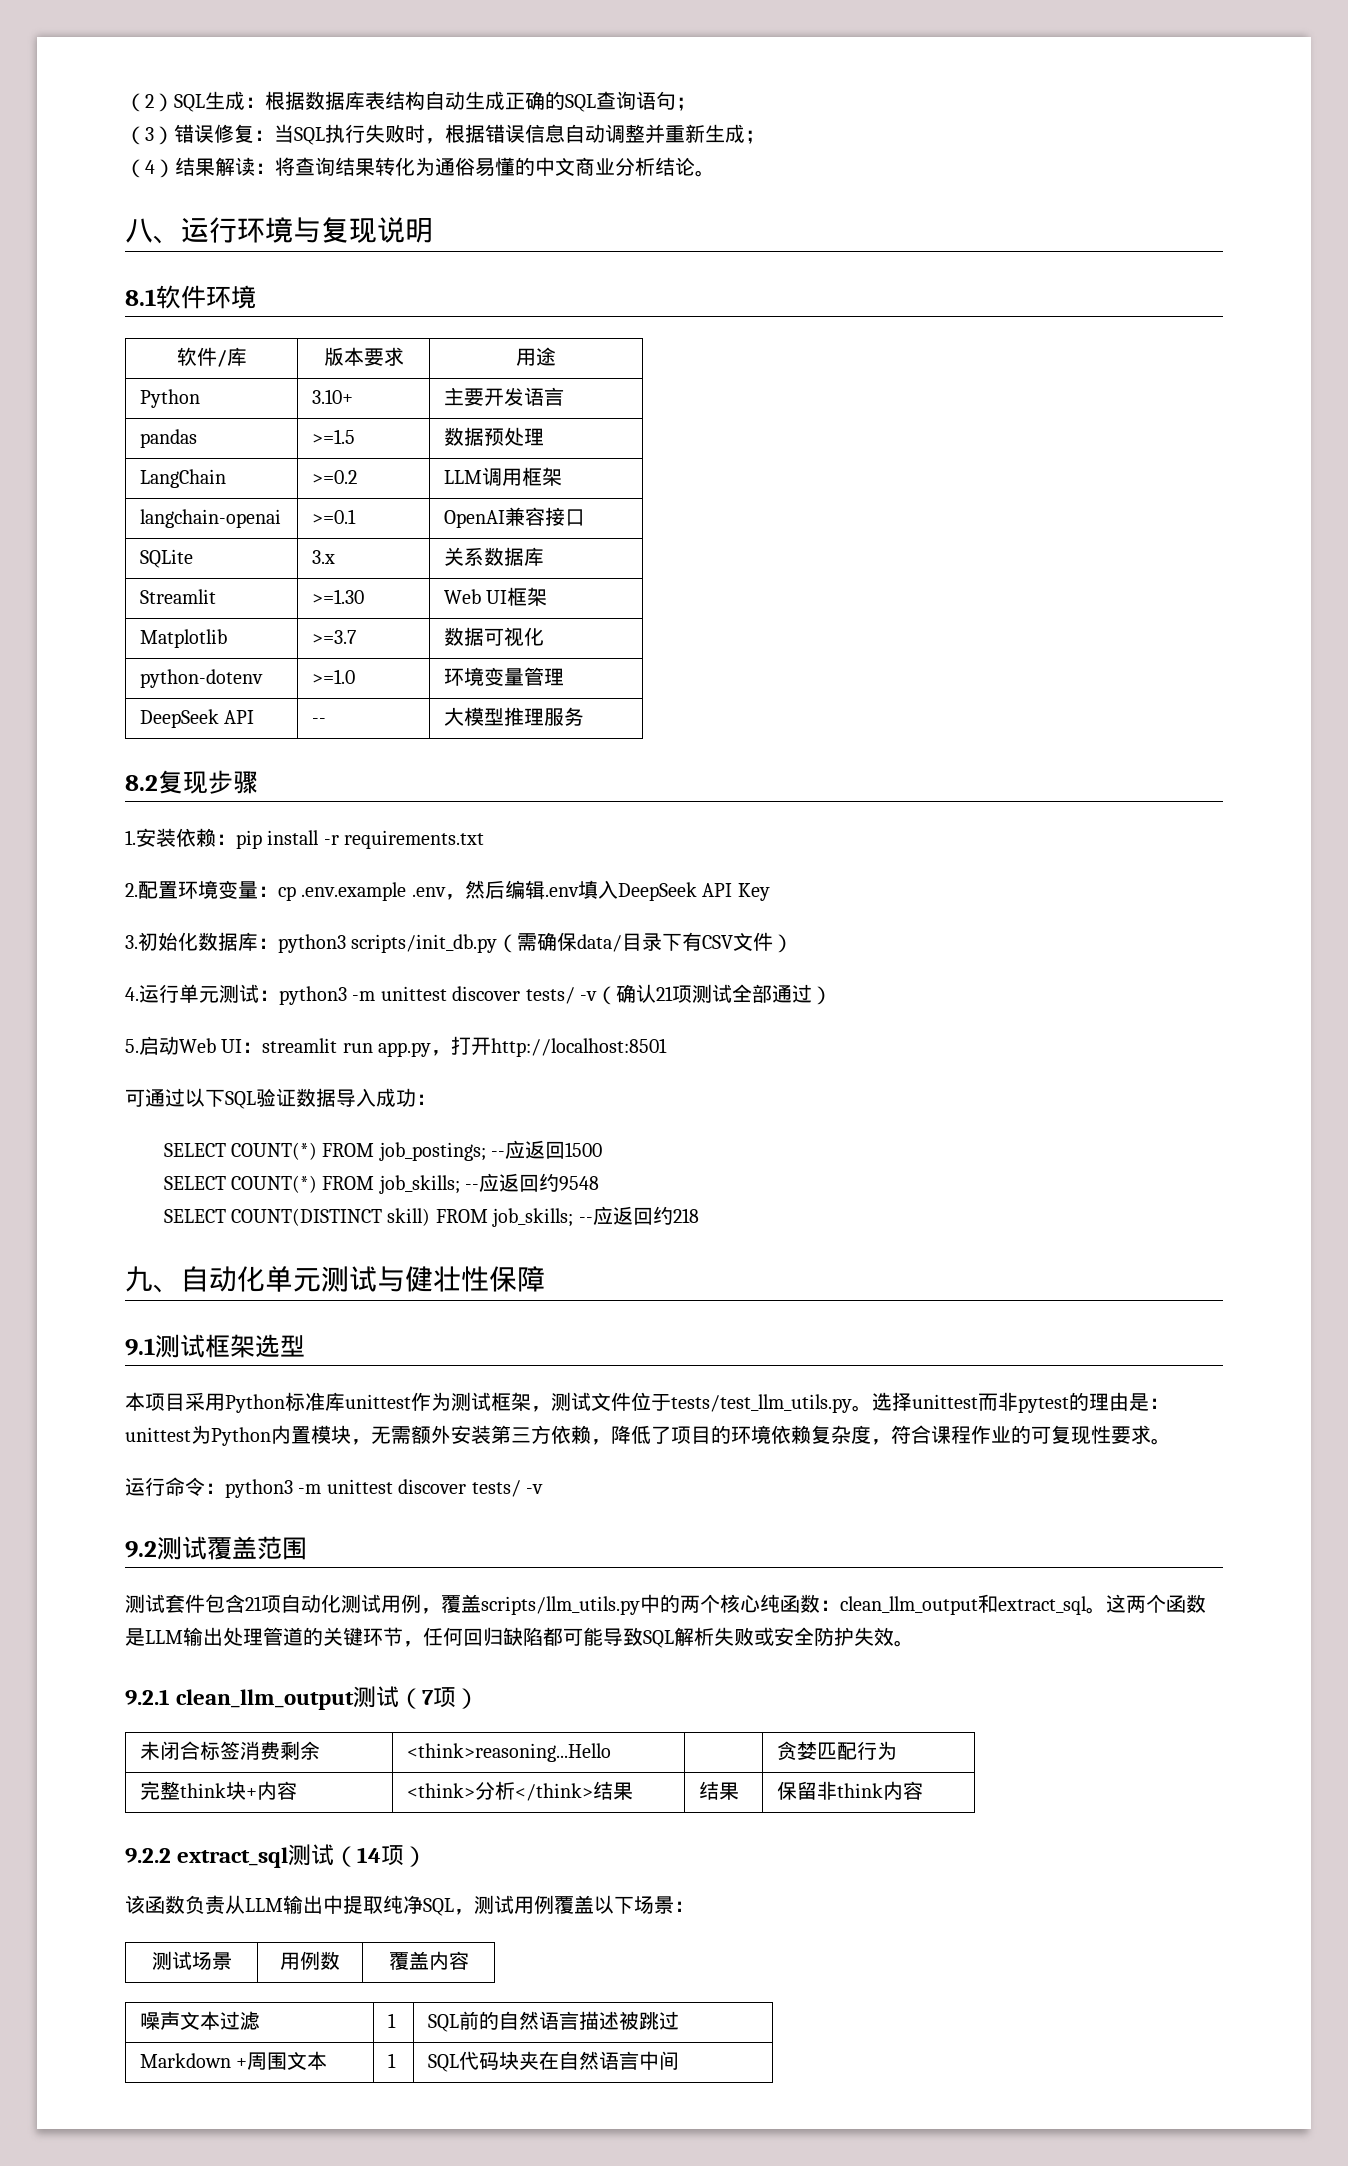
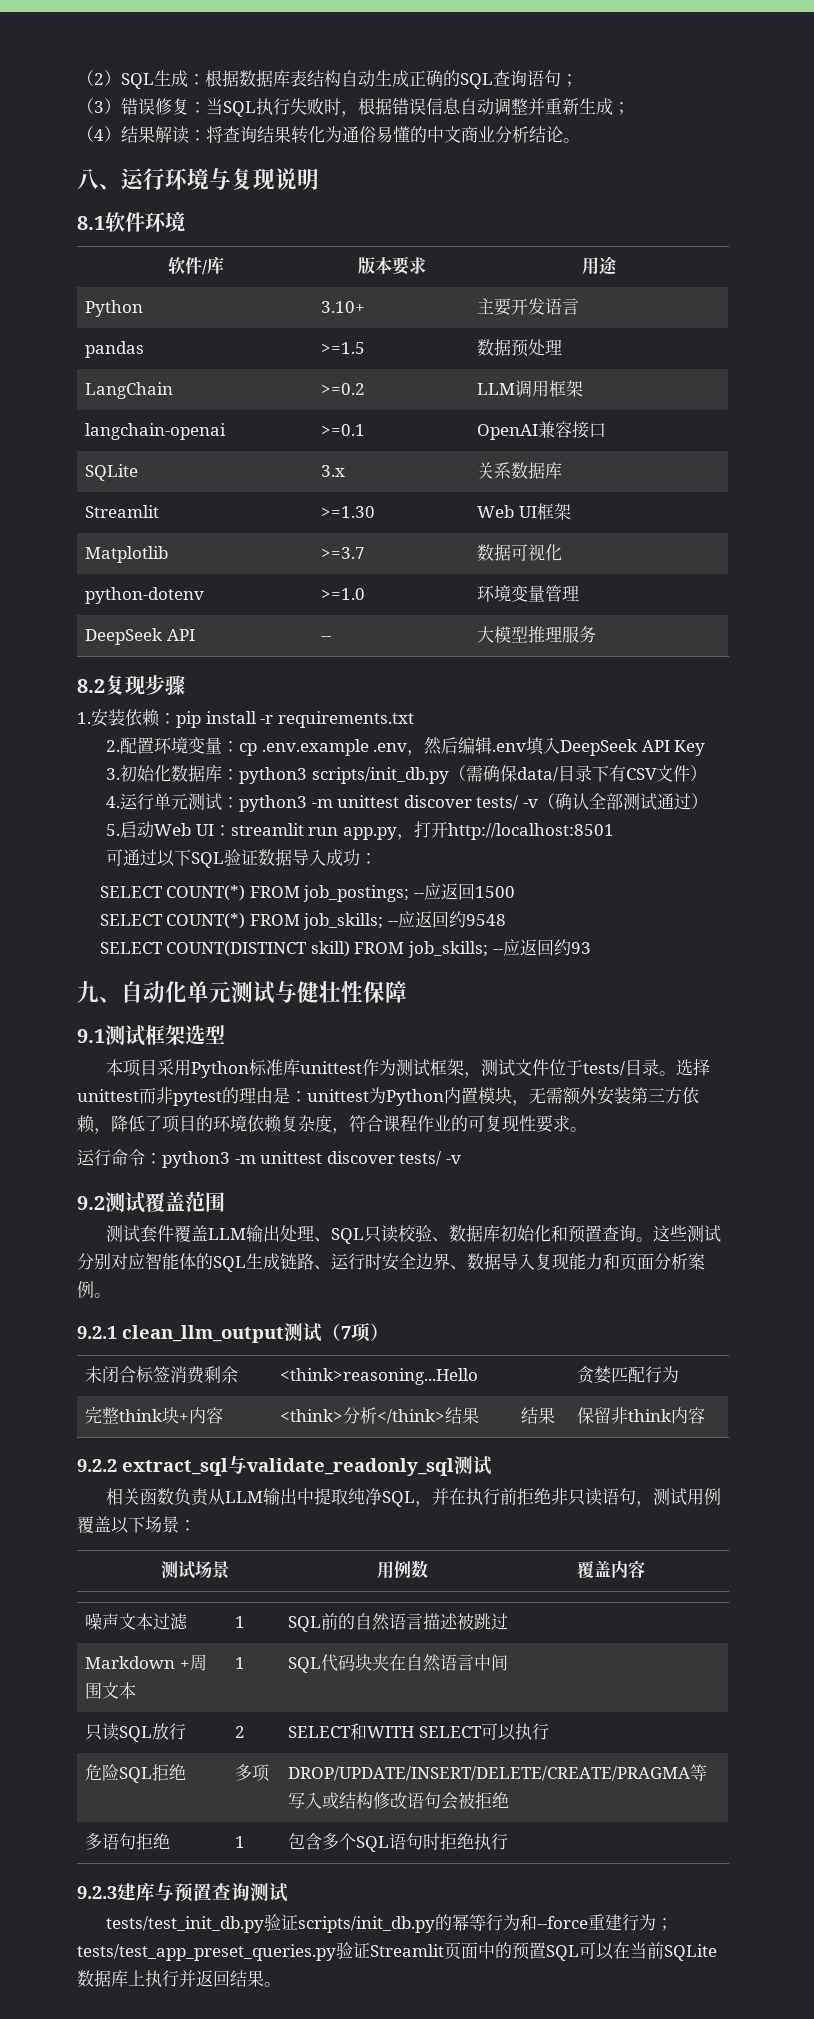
- 4.运行单元测试：python3 -m unittest discover tests/ -v（确认21项测试全部通过）
+ 4.运行单元测试：python3 -m unittest discover tests/ -v（确认全部测试通过）
- SELECT COUNT(DISTINCT skill) FROM job_skills; --应返回约218
+ SELECT COUNT(DISTINCT skill) FROM job_skills; --应返回约93
- 本项目采用Python标准库unittest作为测试框架，测试文件位于tests/test_llm_utils.py。
+ 本项目采用Python标准库unittest作为测试框架，测试文件位于tests/目录。
- 测试套件包含21项自动化测试用例，覆盖scripts/llm_utils.py中的两个核心纯函数：clean_llm_output和extract_sql。这两个函数是LLM输出处理管道的关键环节，任何回归缺陷都可能导致SQL解析失败或安全防护失效。
+ 测试套件覆盖LLM输出处理、SQL只读校验、数据库初始化和预置查询。这些测试分别对应智能体的SQL生成链路、运行时安全边界、数据导入复现能力和页面分析案例。
- 9.2.2 extract_sql测试（14项）
- 该函数负责从LLM输出中提取纯净SQL，测试用例覆盖以下场景：
+ 9.2.2 extract_sql与validate_readonly_sql测试
+ 相关函数负责从LLM输出中提取纯净SQL，并在执行前拒绝非只读语句，测试用例覆盖以下场景：
+ 只读SQL放行 | 2 | SELECT和WITH SELECT可以执行
+ 危险SQL拒绝 | 多项 | DROP/UPDATE/INSERT/DELETE/CREATE/PRAGMA等写入或结构修改语句会被拒绝
+ 多语句拒绝 | 1 | 包含多个SQL语句时拒绝执行
+ 9.2.3建库与预置查询测试
+ tests/test_init_db.py验证scripts/init_db.py的幂等行为和--force重建行为；tests/test_app_preset_queries.py验证Streamlit页面中的预置SQL可以在当前SQLite数据库上执行并返回结果。

